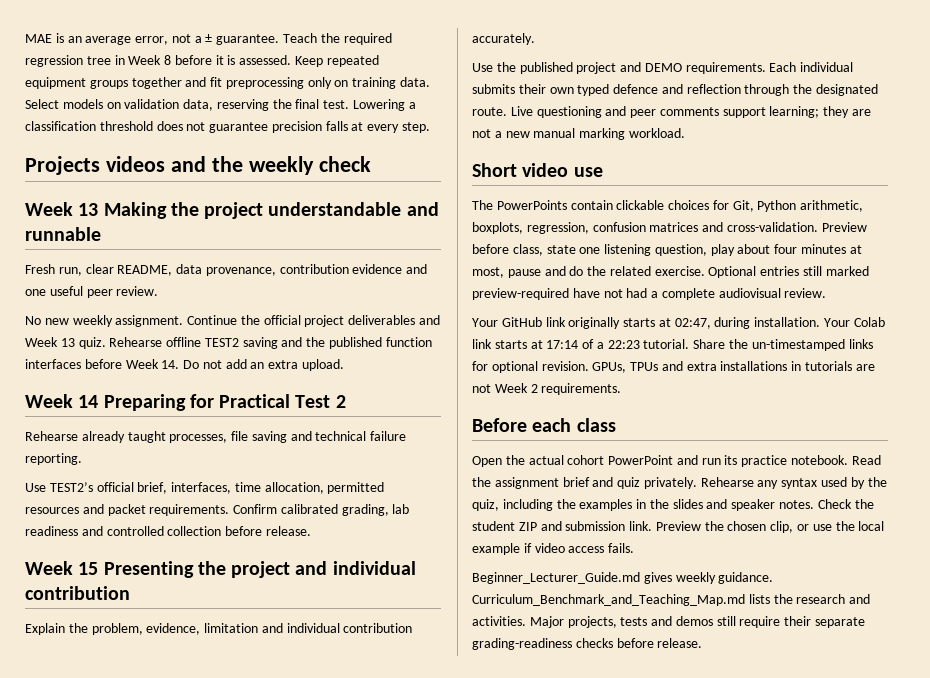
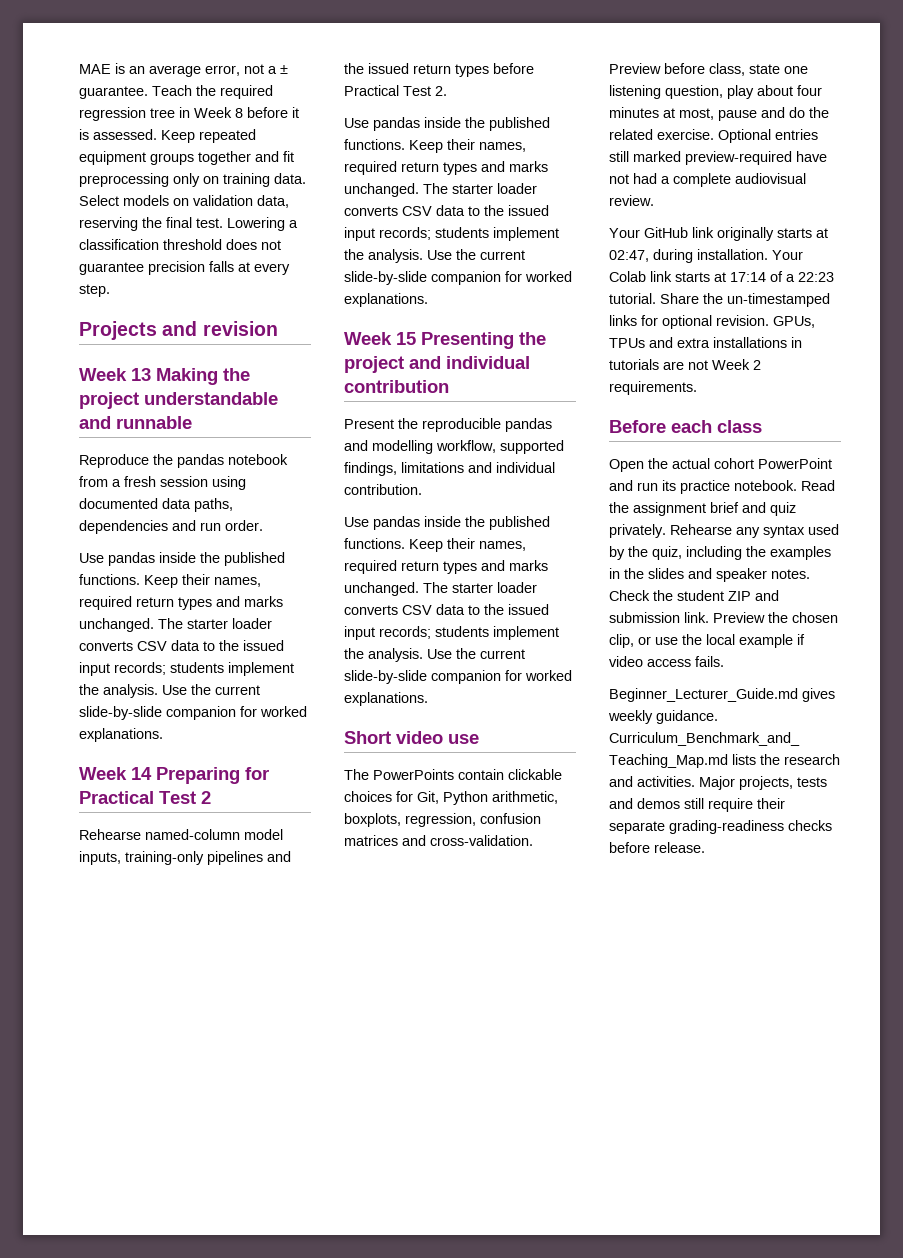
- Projects videos and the weekly check
+ Projects and revision
- Fresh run, clear README, data provenance, contribution evidence and one useful peer review.
- No new weekly assignment. Continue the official project deliverables and Week 13 quiz. Rehearse offline TEST2 saving and the published function interfaces before Week 14. Do not add an extra upload.
+ Reproduce the pandas notebook from a fresh session using documented data paths, dependencies and run order.
+ Use pandas inside the published functions. Keep their names, required return types and marks unchanged. The starter loader converts CSV data to the issued input records; students implement the analysis. Use the current slide-by-slide companion for worked explanations.
- Rehearse already taught processes, file saving and technical failure reporting.
- Use TEST2’s official brief, interfaces, time allocation, permitted resources and packet requirements. Confirm calibrated grading, lab readiness and controlled collection before release.
+ Rehearse named-column model inputs, training-only pipelines and the issued return types before Practical Test 2.
+ Use pandas inside the published functions. Keep their names, required return types and marks unchanged. The starter loader converts CSV data to the issued input records; students implement the analysis. Use the current slide-by-slide companion for worked explanations.
- Explain the problem, evidence, limitation and individual contribution accurately.
- Use the published project and DEMO requirements. Each individual submits their own typed defence and reflection through the designated route. Live questioning and peer comments support learning; they are not a new manual marking workload.
+ Present the reproducible pandas and modelling workflow, supported findings, limitations and individual contribution.
+ Use pandas inside the published functions. Keep their names, required return types and marks unchanged. The starter loader converts CSV data to the issued input records; students implement the analysis. Use the current slide-by-slide companion for worked explanations.

